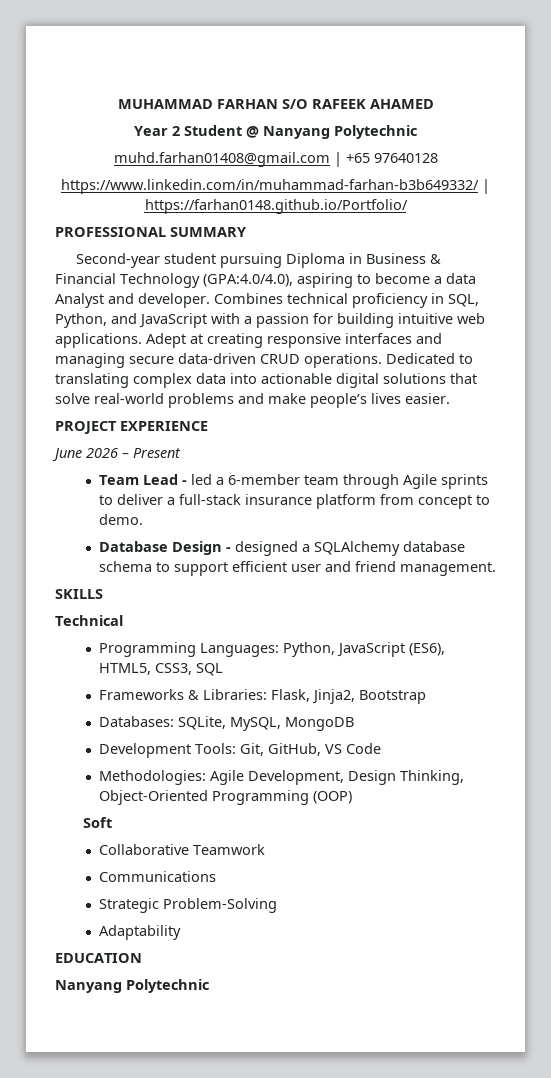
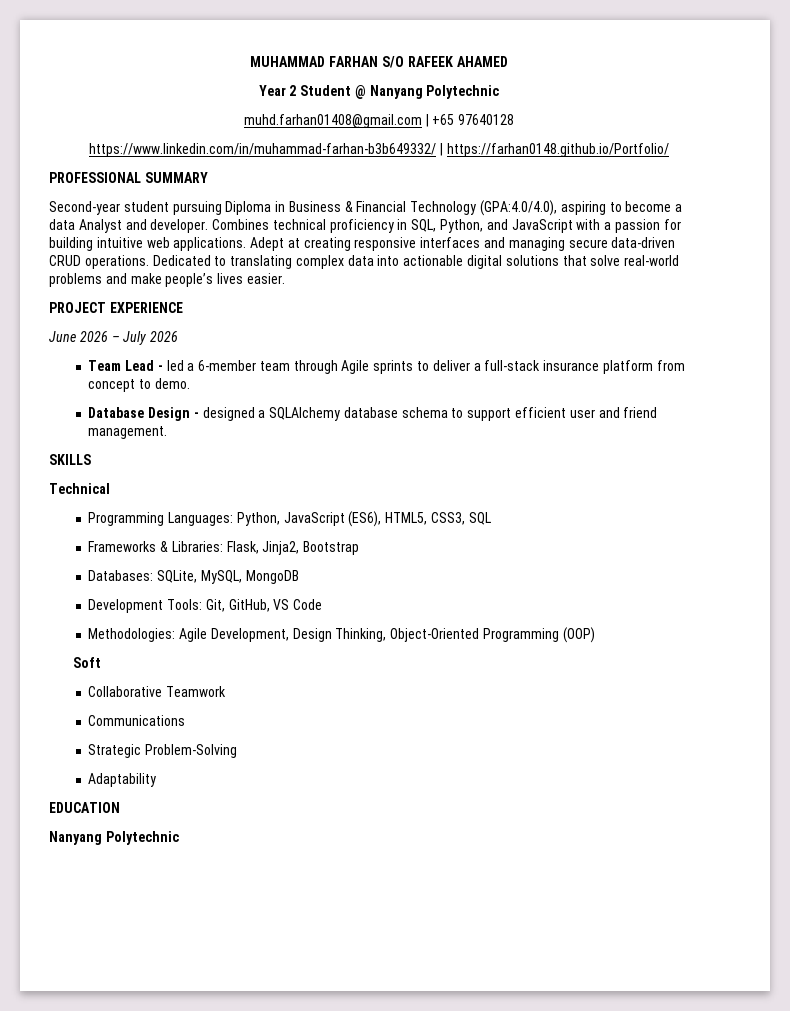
- June 2026 – Present
+ June 2026 – July 2026

